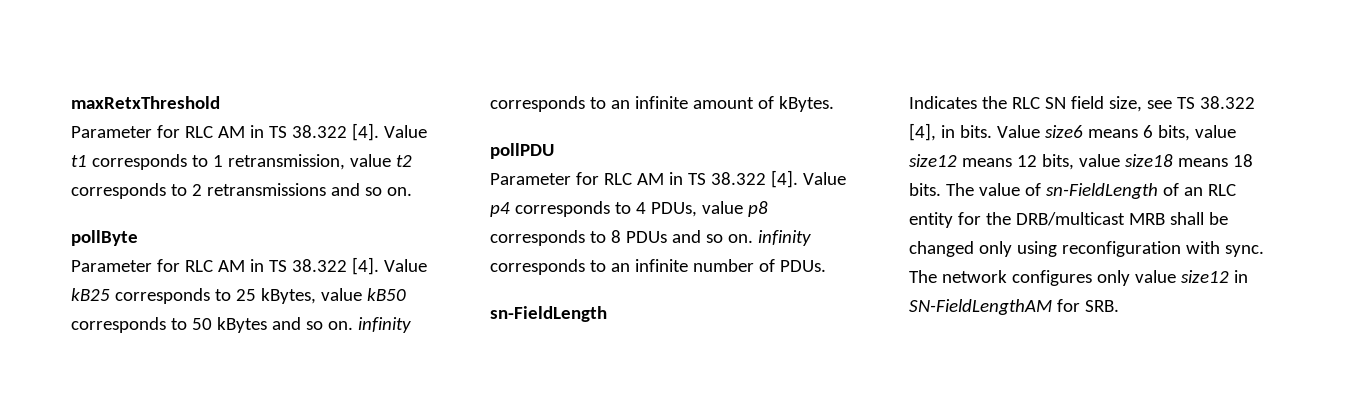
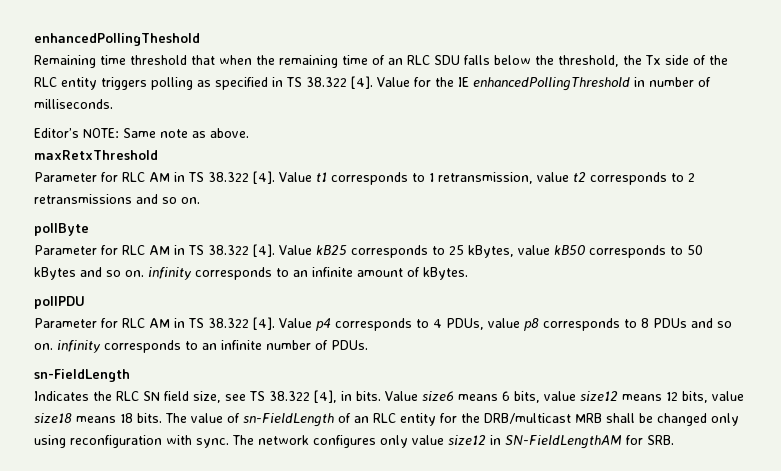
+ enhancedPollingTheshold
+ Remaining time threshold that when the remaining time of an RLC SDU falls below the threshold, the Tx side of the RLC entity triggers polling as specified in TS 38.322 [4]. Value for the IE enhancedPollingThreshold in number of milliseconds.
+ Editor’s NOTE: Same note as above.

